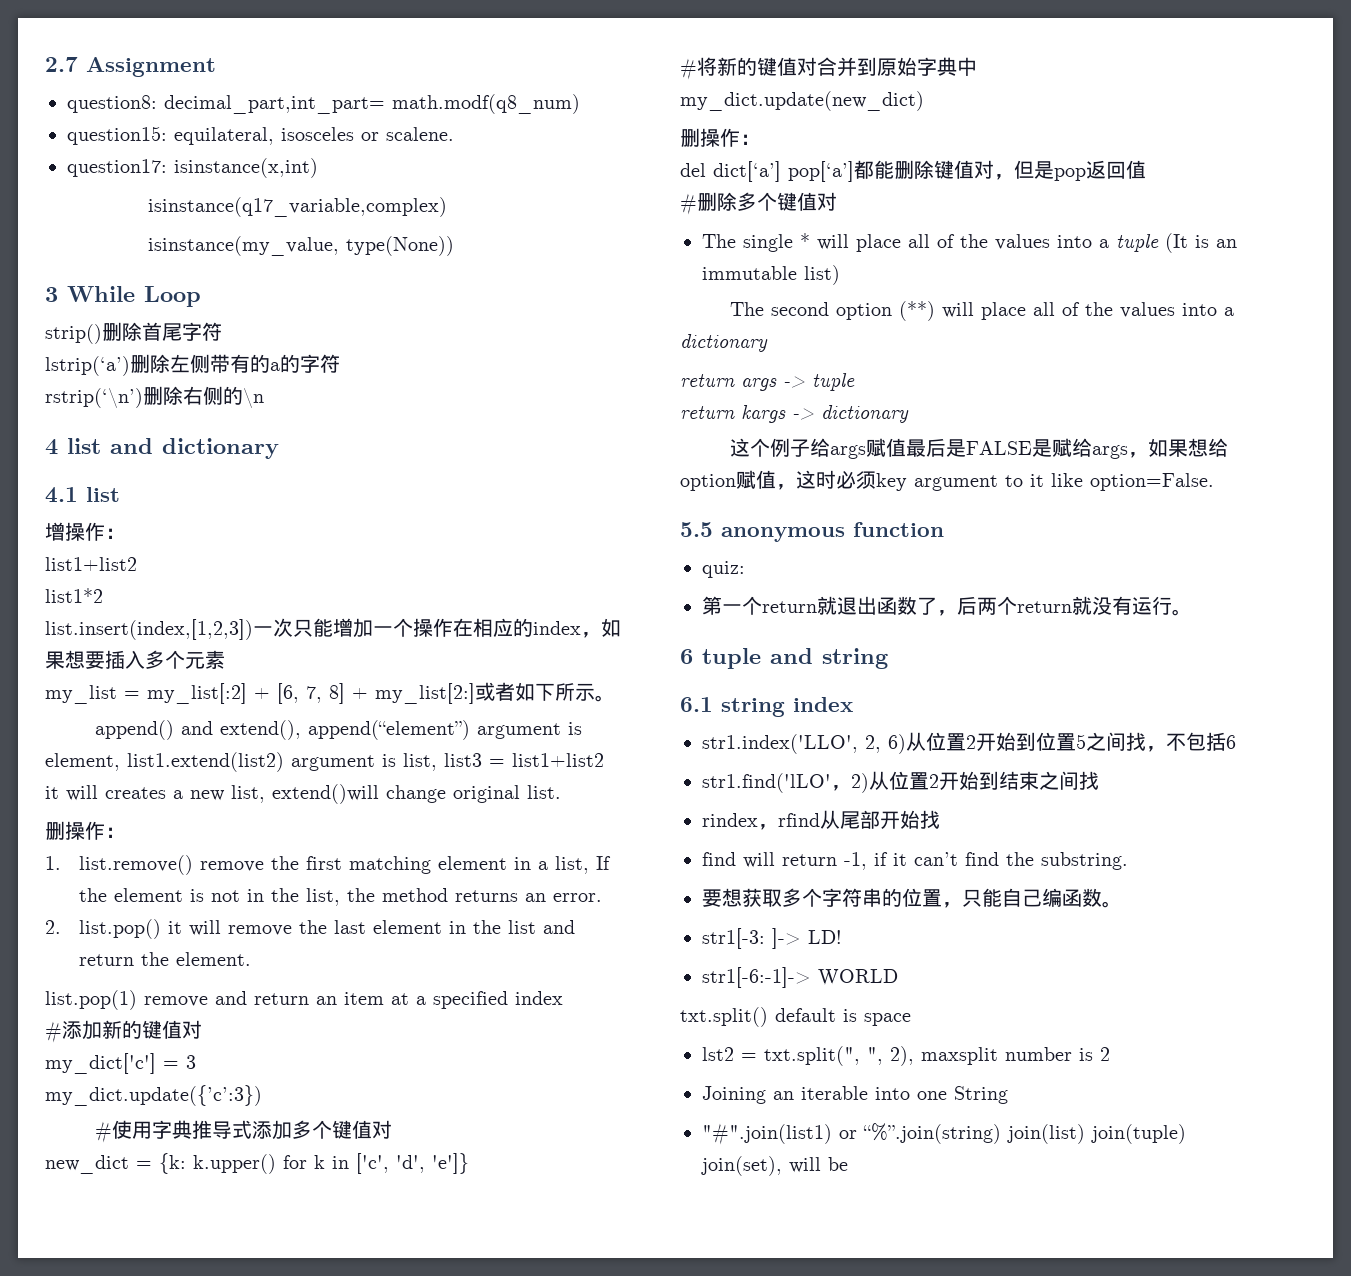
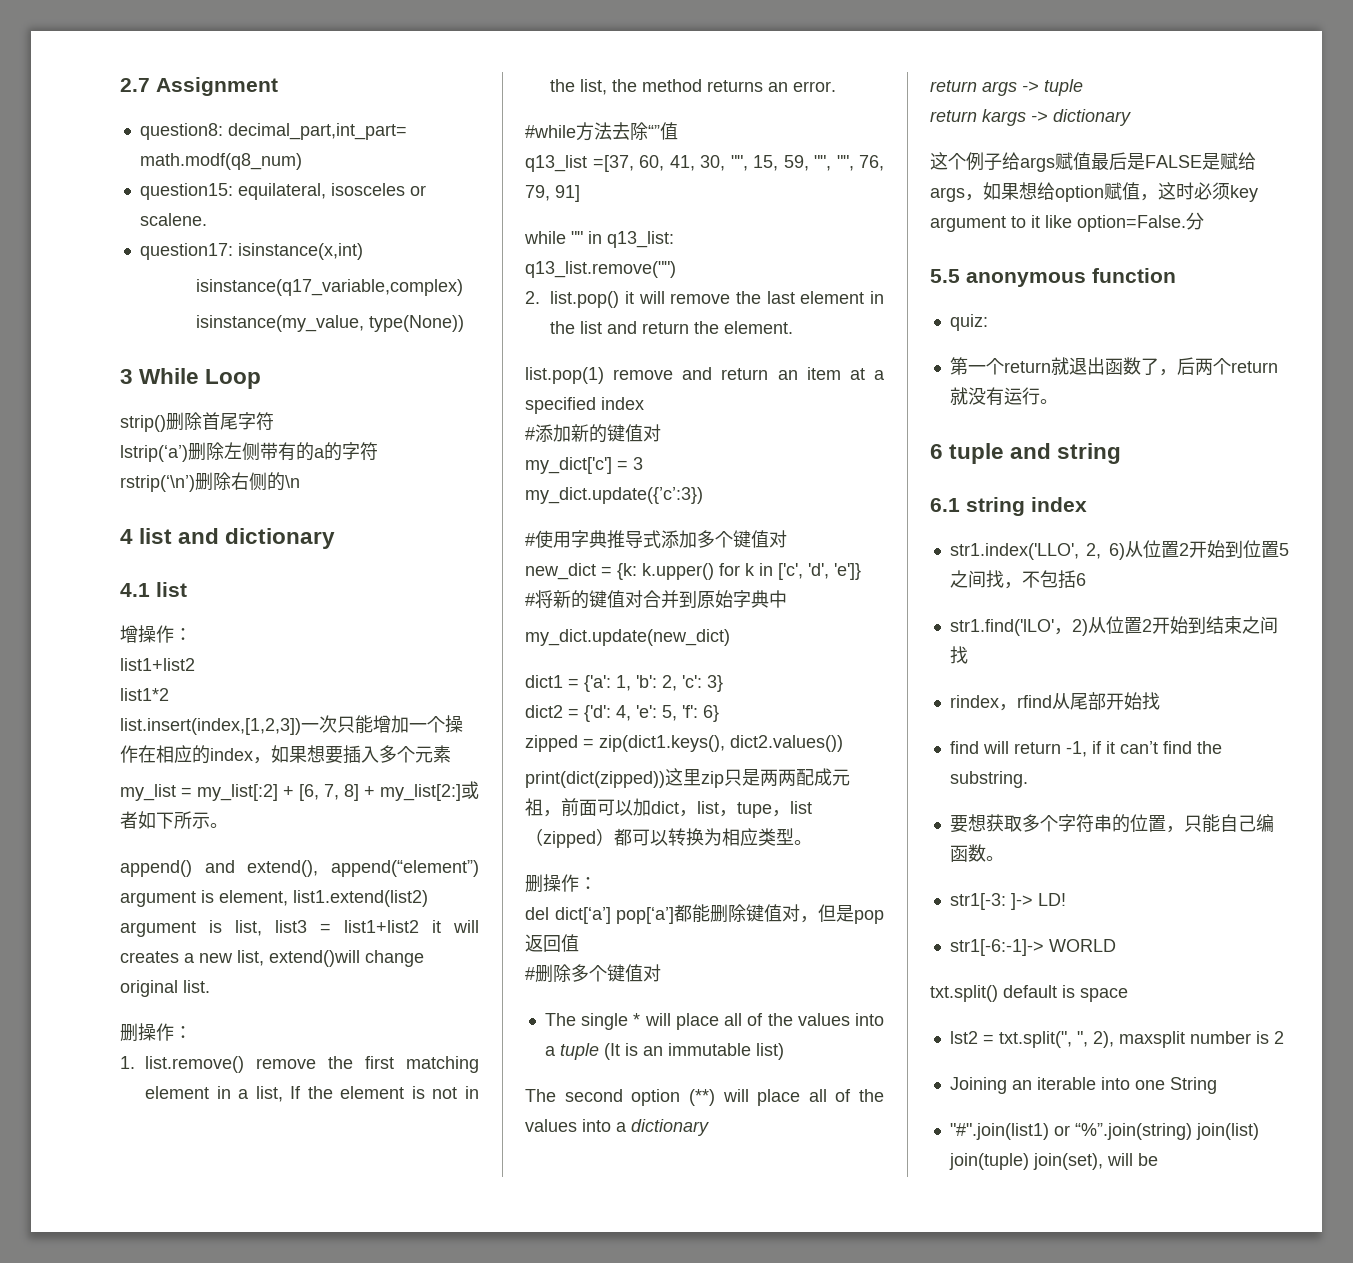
+ #while方法去除“”值
+ q13_list =[37, 60, 41, 30, "", 15, 59, "", "", 76, 79, 91]
+ while "" in q13_list:
+ q13_list.remove("")
+ dict1 = {'a': 1, 'b': 2, 'c': 3}
+ dict2 = {'d': 4, 'e': 5, 'f': 6}
+ zipped = zip(dict1.keys(), dict2.values())
+ print(dict(zipped))这里zip只是两两配成元祖，前面可以加dict，list，tupe，list（zipped）都可以转换为相应类型。
+ 分

